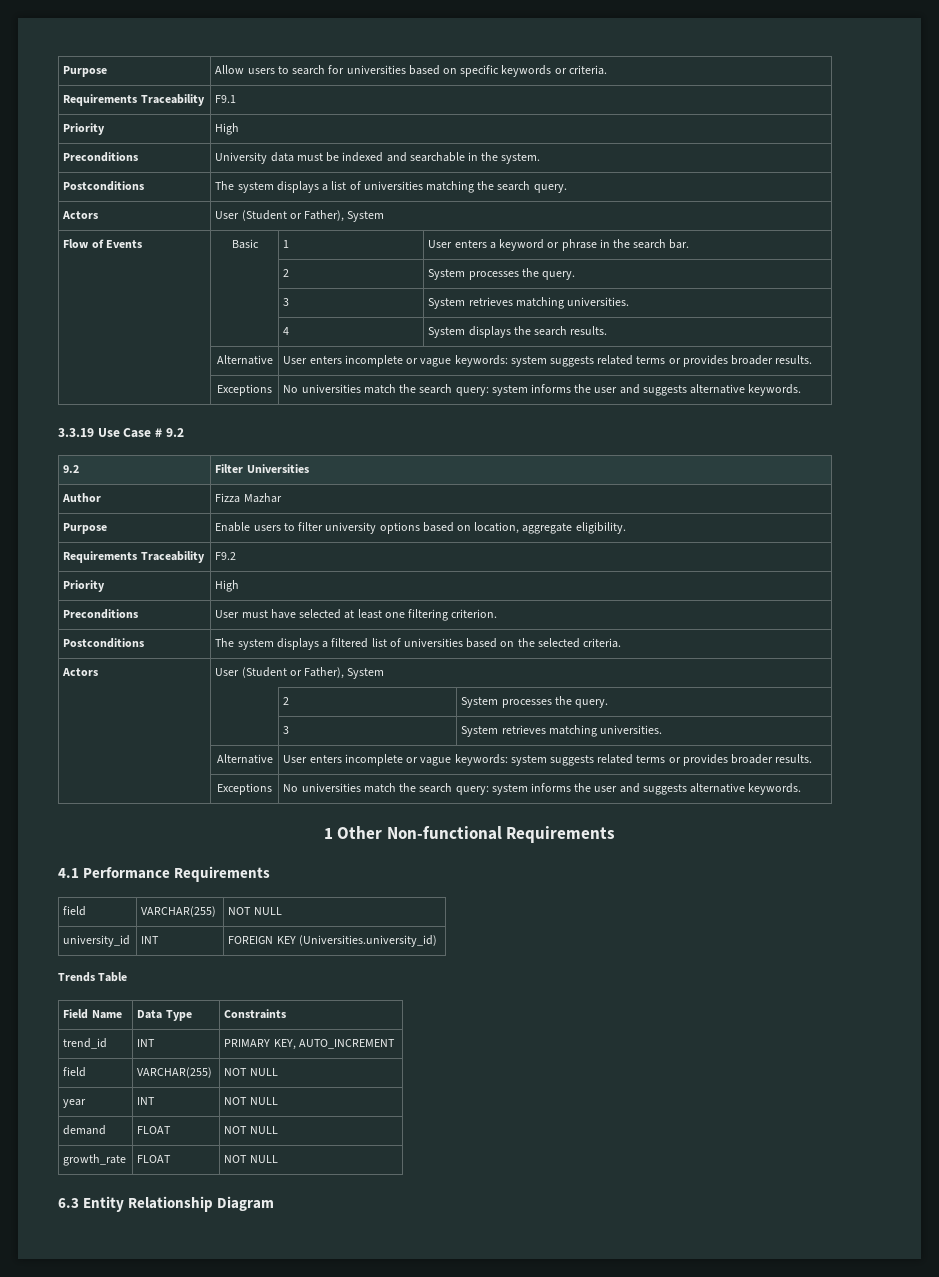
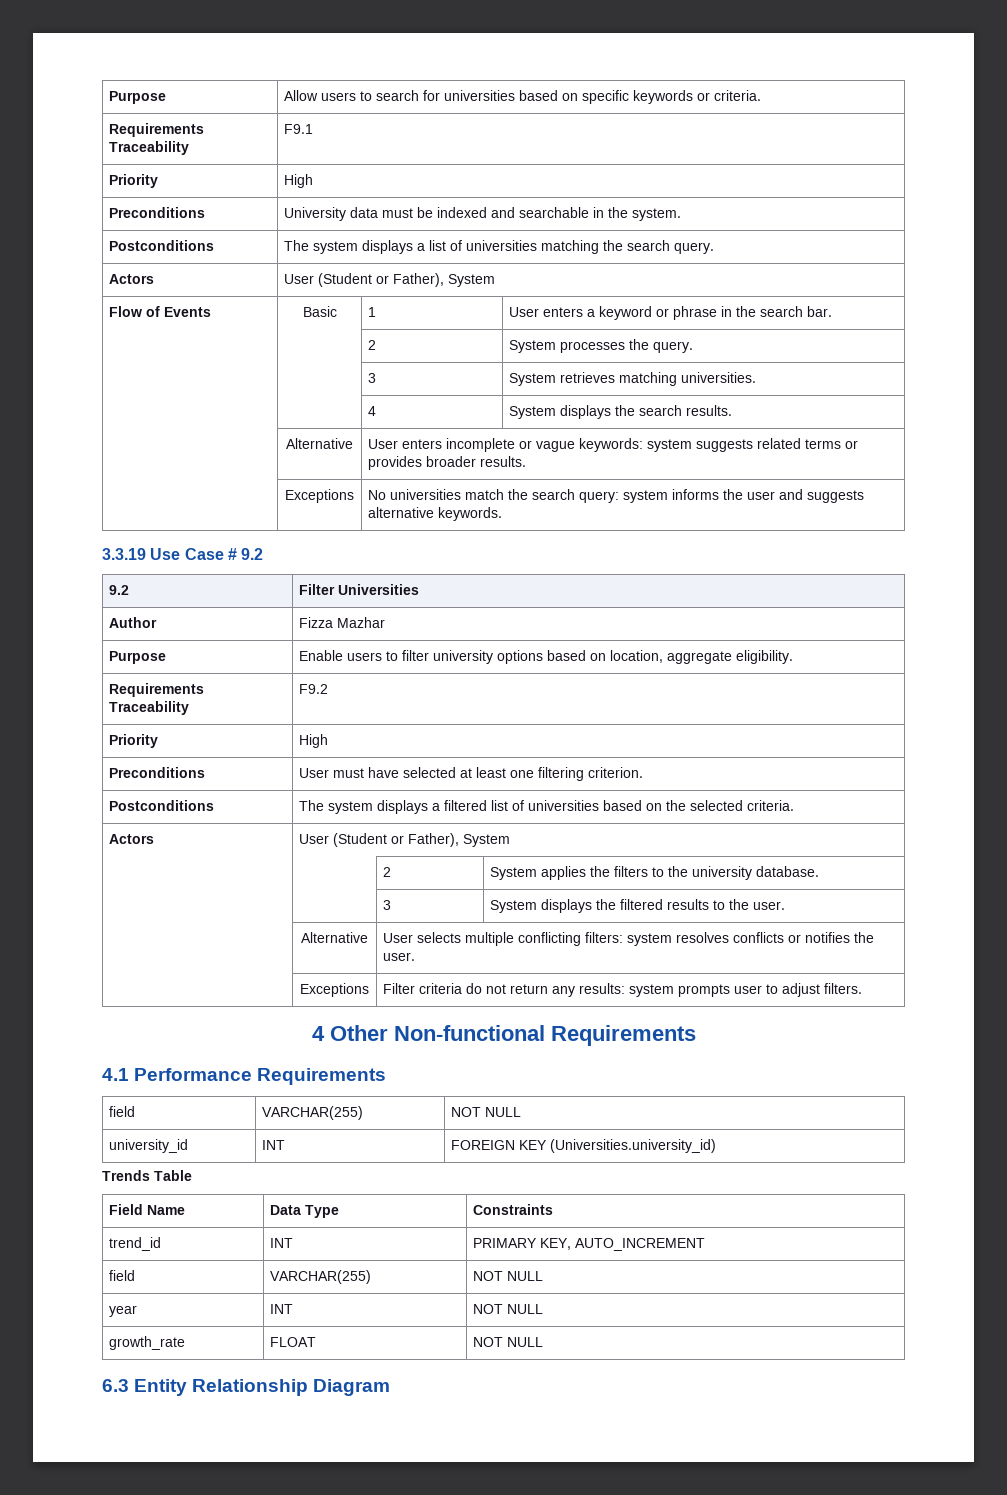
  Postconditions | The system displays a filtered list of universities based on the selected criteria.
  Actors | User (Student or Father), System
- | | 2 | System processes the query.
- | | 3 | System retrieves matching universities.
- | Alternative | User enters incomplete or vague keywords: system suggests related terms or provides broader results.
- | Exceptions | No universities match the search query: system informs the user and suggests alternative keywords.
- 1 Other Non-functional Requirements
+ | | 2 | System applies the filters to the university database.
+ | | 3 | System displays the filtered results to the user.
+ | Alternative | User selects multiple conflicting filters: system resolves conflicts or notifies the user.
+ | Exceptions | Filter criteria do not return any results: system prompts user to adjust filters.
+ 4 Other Non-functional Requirements
- demand | FLOAT | NOT NULL

